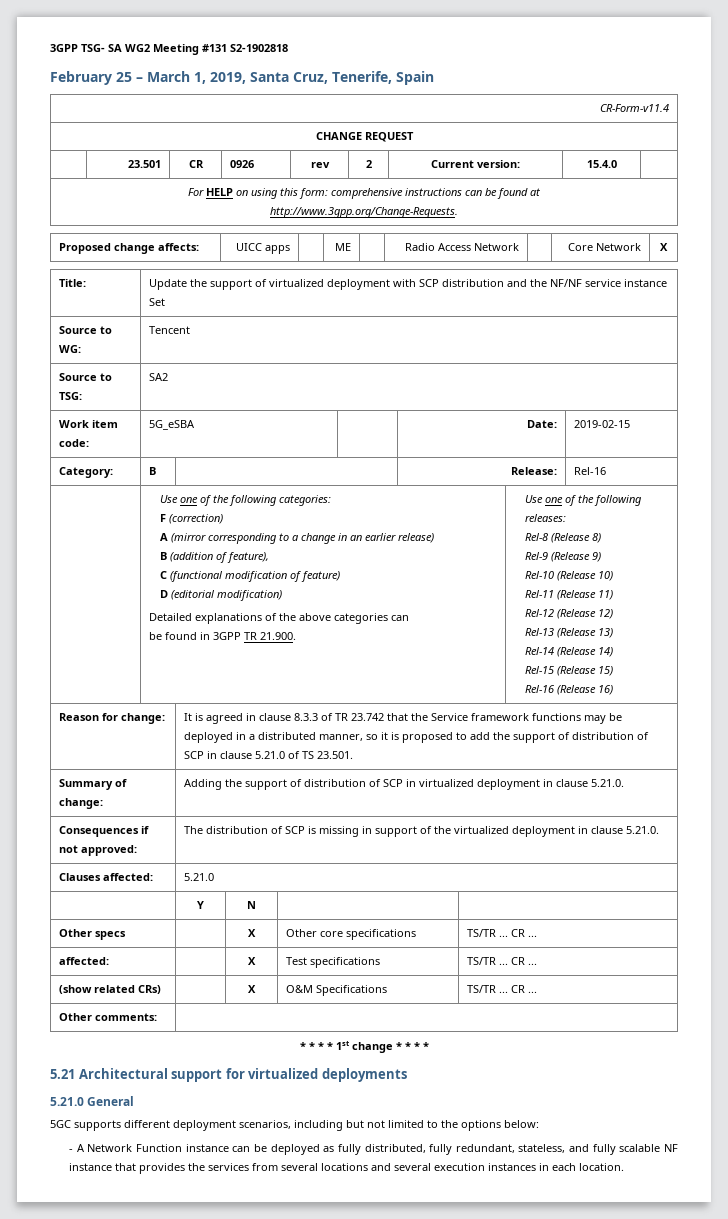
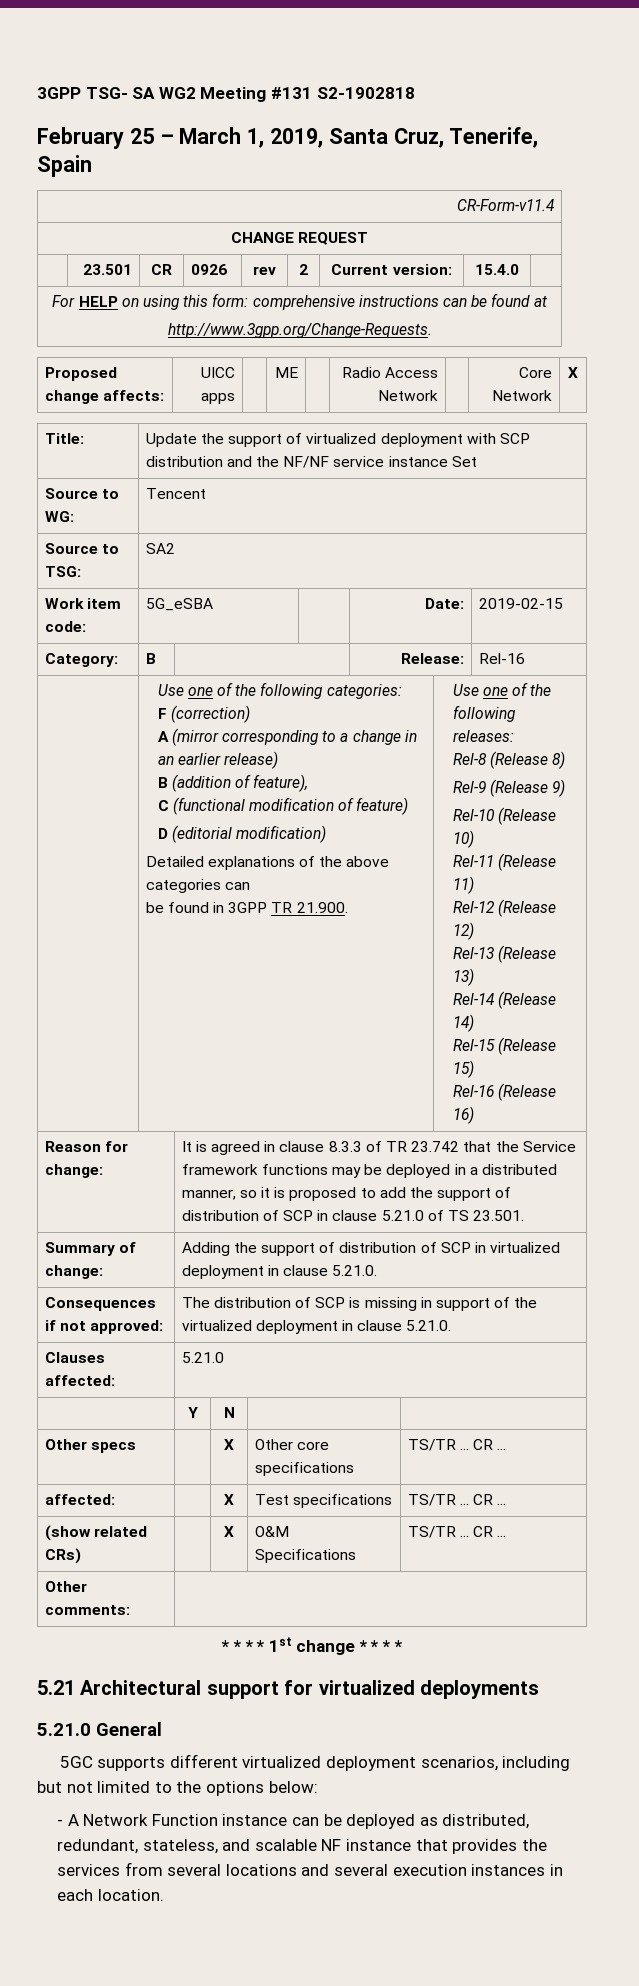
- 5GC supports different deployment scenarios, including but not limited to the options below:
+ 5GC supports different virtualized deployment scenarios, including but not limited to the options below:
- - A Network Function instance can be deployed as fully distributed, fully redundant, stateless, and fully scalable NF instance that provides the services from several locations and several execution instances in each location.
+ - A Network Function instance can be deployed as distributed, redundant, stateless, and scalable NF instance that provides the services from several locations and several execution instances in each location.

